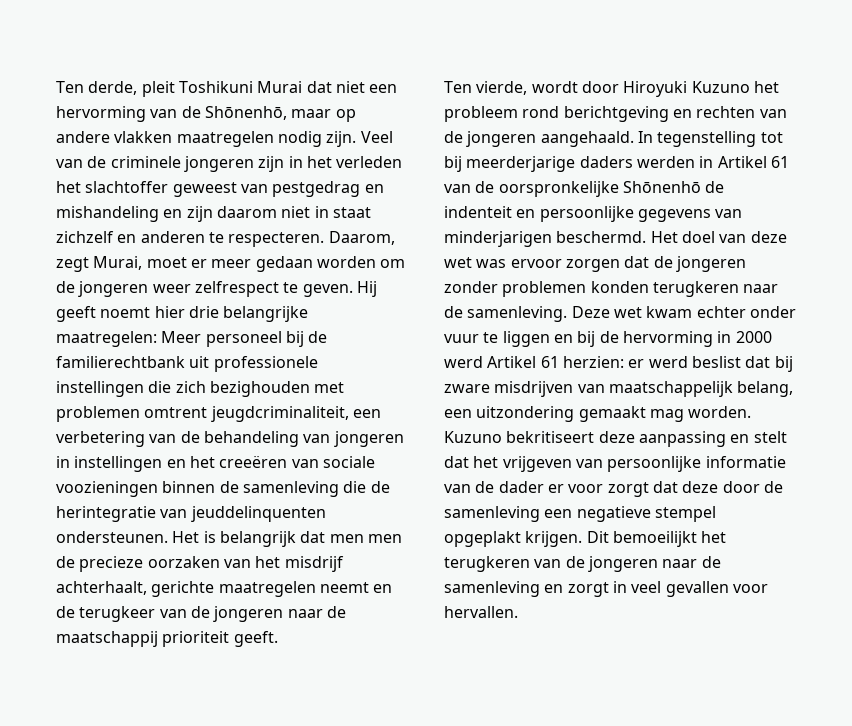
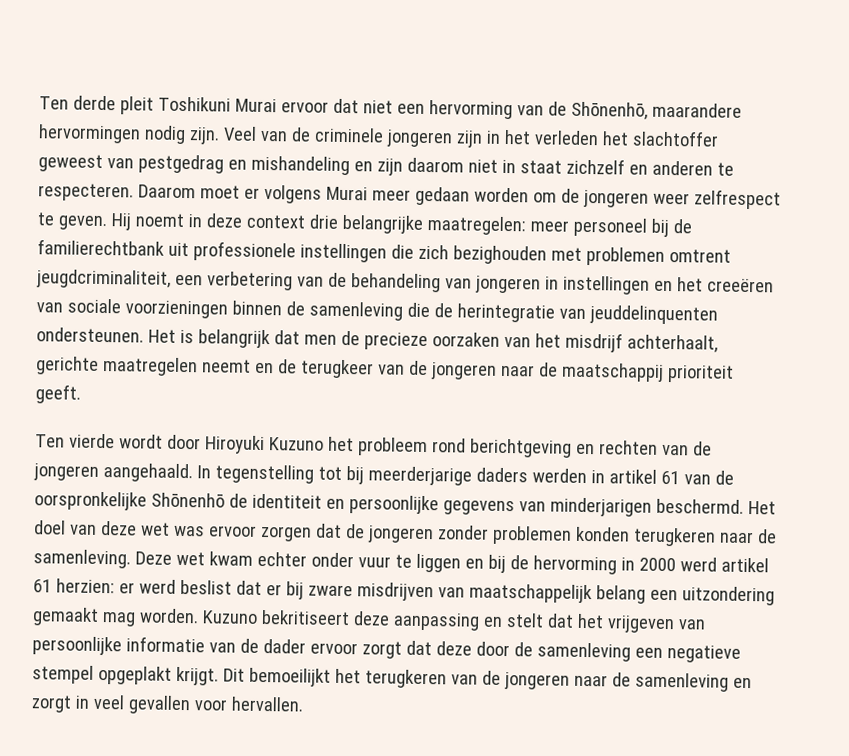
- Ten derde, pleit Toshikuni Murai dat niet een hervorming van de Shōnenhō, maar op andere vlakken maatregelen nodig zijn.
+ Ten derde pleit Toshikuni Murai ervoor dat niet een hervorming van de Shōnenhō, maarandere hervormingen nodig zijn.
- Daarom, zegt Murai, moet er meer gedaan worden om de jongeren weer zelfrespect te geven.
+ Daarom moet er volgens Murai meer gedaan worden om de jongeren weer zelfrespect te geven.
- Hij geeft noemt hier drie belangrijke maatregelen: Meer personeel bij de familierechtbank uit professionele instellingen die zich bezighouden met problemen omtrent jeugdcriminaliteit, een verbetering van de behandeling van jongeren in instellingen en het creeëren van sociale voozieningen binnen de samenleving die de herintegratie van jeuddelinquenten ondersteunen.
+ Hij noemt in deze context drie belangrijke maatregelen: meer personeel bij de familierechtbank uit professionele instellingen die zich bezighouden met problemen omtrent jeugdcriminaliteit, een verbetering van de behandeling van jongeren in instellingen en het creeëren van sociale voorzieningen binnen de samenleving die de herintegratie van jeuddelinquenten ondersteunen.
- Het is belangrijk dat men men de precieze oorzaken van het misdrijf achterhaalt, gerichte maatregelen neemt en de terugkeer van de jongeren naar de maatschappij prioriteit geeft.
+ Het is belangrijk dat men de precieze oorzaken van het misdrijf achterhaalt, gerichte maatregelen neemt en de terugkeer van de jongeren naar de maatschappij prioriteit geeft.
- Ten vierde, wordt door Hiroyuki Kuzuno het probleem rond berichtgeving en rechten van de jongeren aangehaald.
+ Ten vierde wordt door Hiroyuki Kuzuno het probleem rond berichtgeving en rechten van de jongeren aangehaald.
- In tegenstelling tot bij meerderjarige daders werden in Artikel 61 van de oorspronkelijke Shōnenhō de indenteit en persoonlijke gegevens van minderjarigen beschermd.
+ In tegenstelling tot bij meerderjarige daders werden in artikel 61 van de oorspronkelijke Shōnenhō de identiteit en persoonlijke gegevens van minderjarigen beschermd.
- Deze wet kwam echter onder vuur te liggen en bij de hervorming in 2000 werd Artikel 61 herzien: er werd beslist dat bij zware misdrijven van maatschappelijk belang, een uitzondering gemaakt mag worden.
+ Deze wet kwam echter onder vuur te liggen en bij de hervorming in 2000 werd artikel 61 herzien: er werd beslist dat er bij zware misdrijven van maatschappelijk belang een uitzondering gemaakt mag worden.
- Kuzuno bekritiseert deze aanpassing en stelt dat het vrijgeven van persoonlijke informatie van de dader er voor zorgt dat deze door de samenleving een negatieve stempel opgeplakt krijgen.
+ Kuzuno bekritiseert deze aanpassing en stelt dat het vrijgeven van persoonlijke informatie van de dader ervoor zorgt dat deze door de samenleving een negatieve stempel opgeplakt krijgt.

